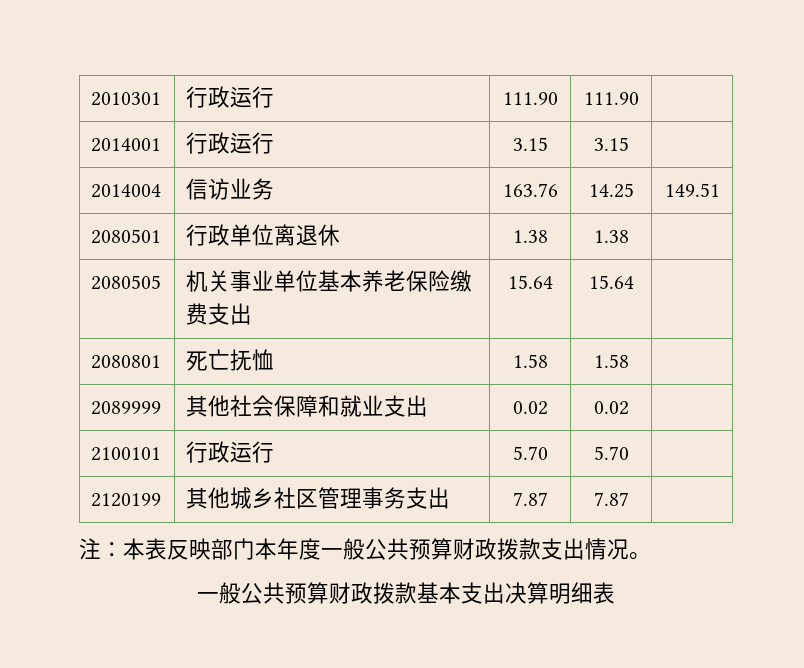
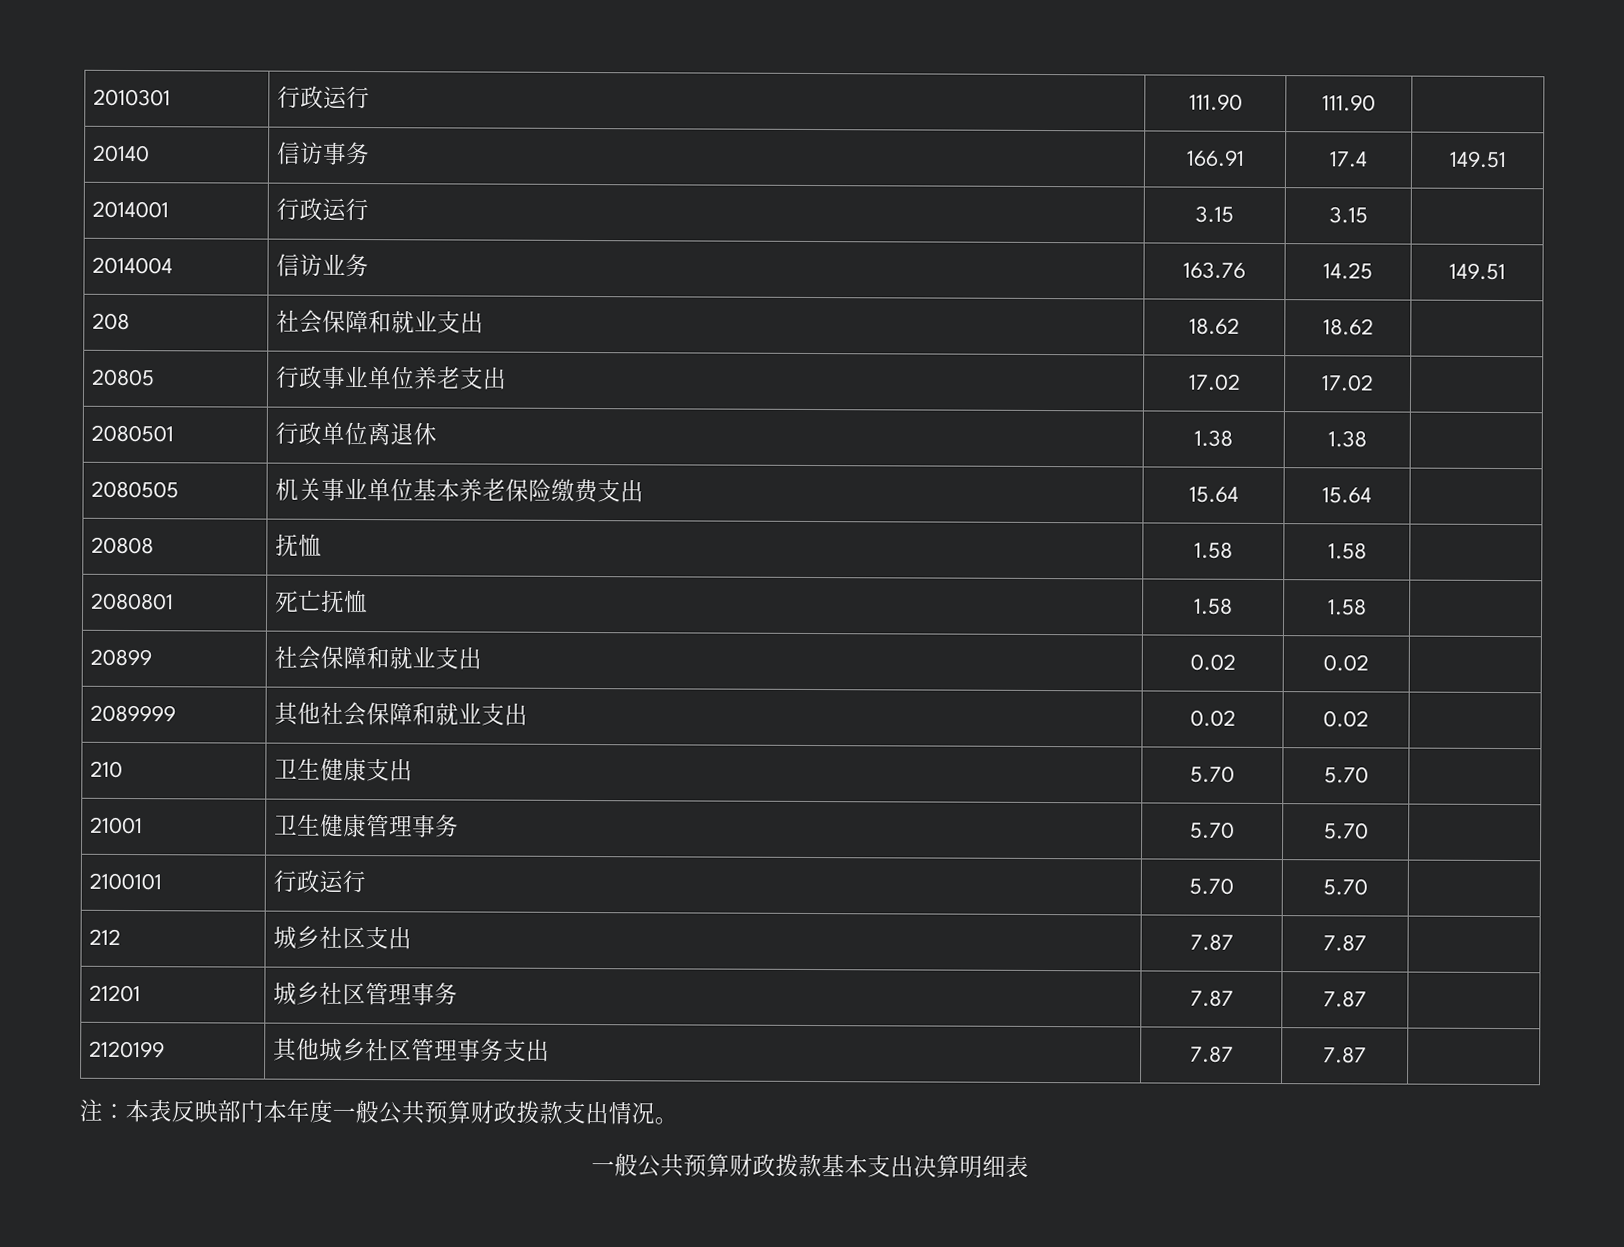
+ 20140 | 信访事务 | 166.91 | 17.4 | 149.51
+ 208 | 社会保障和就业支出 | 18.62 | 18.62 |
+ 20805 | 行政事业单位养老支出 | 17.02 | 17.02 |
+ 20808 | 抚恤 | 1.58 | 1.58 |
+ 20899 | 社会保障和就业支出 | 0.02 | 0.02 |
+ 210 | 卫生健康支出 | 5.70 | 5.70 |
+ 21001 | 卫生健康管理事务 | 5.70 | 5.70 |
+ 212 | 城乡社区支出 | 7.87 | 7.87 |
+ 21201 | 城乡社区管理事务 | 7.87 | 7.87 |

